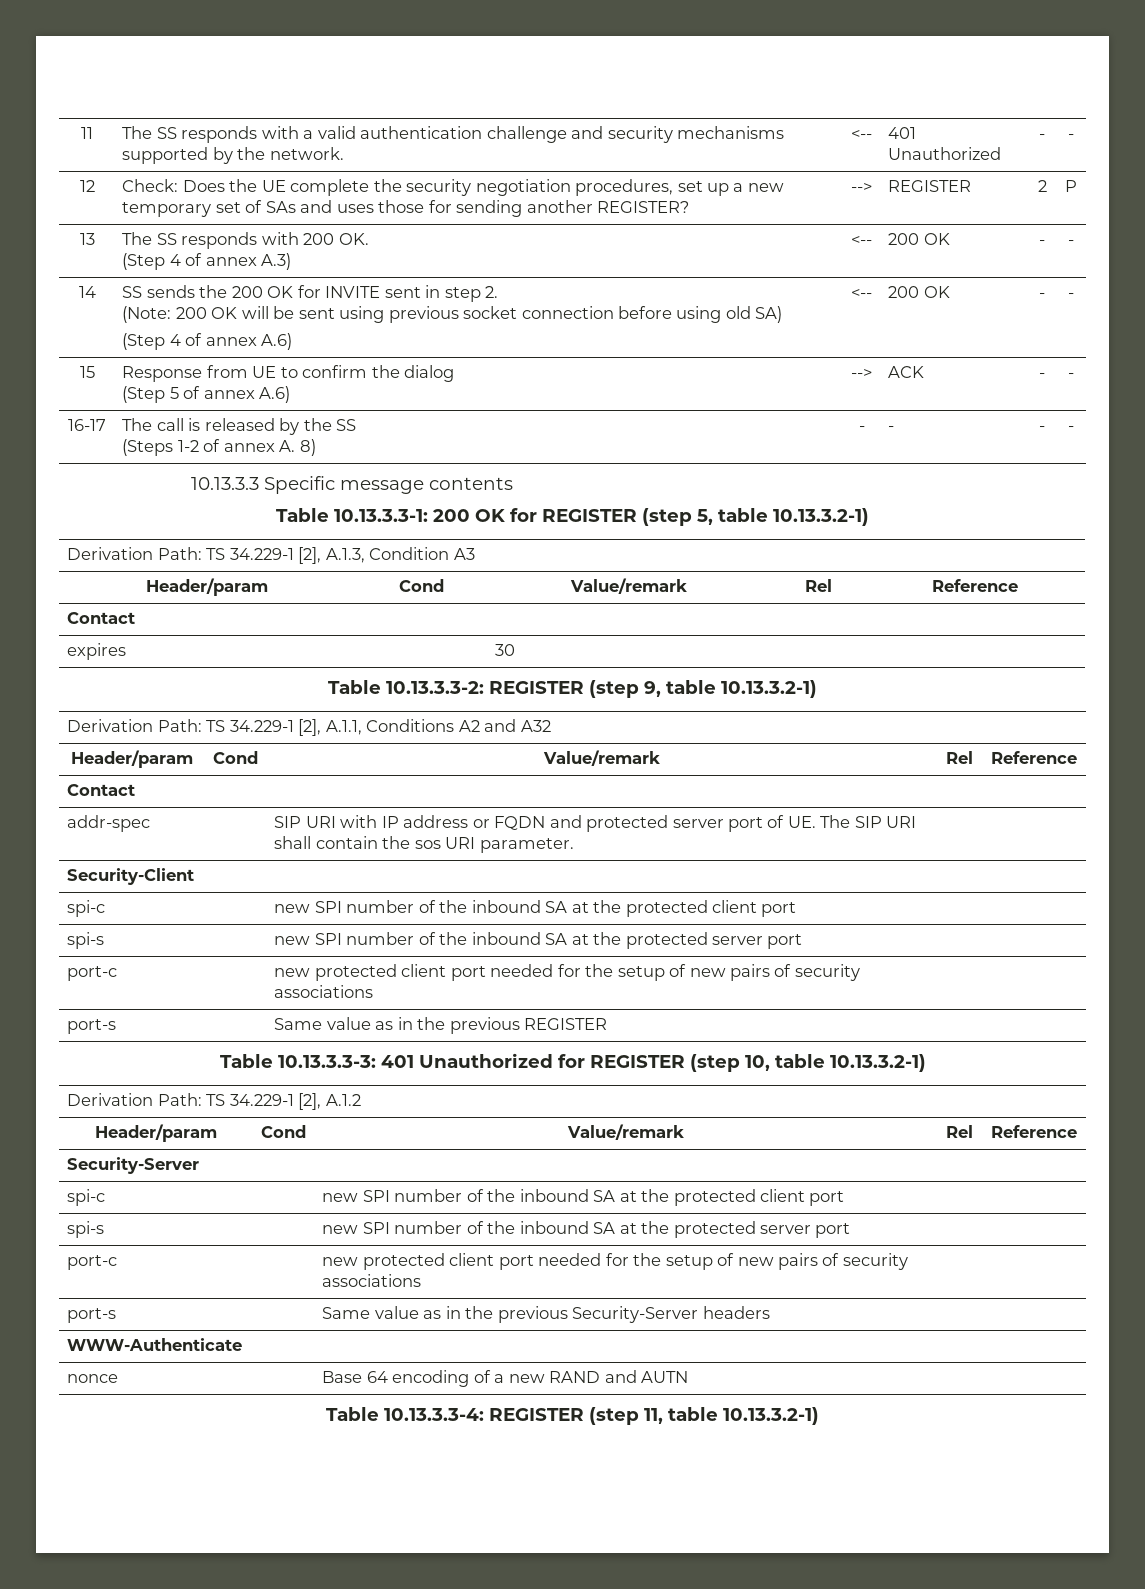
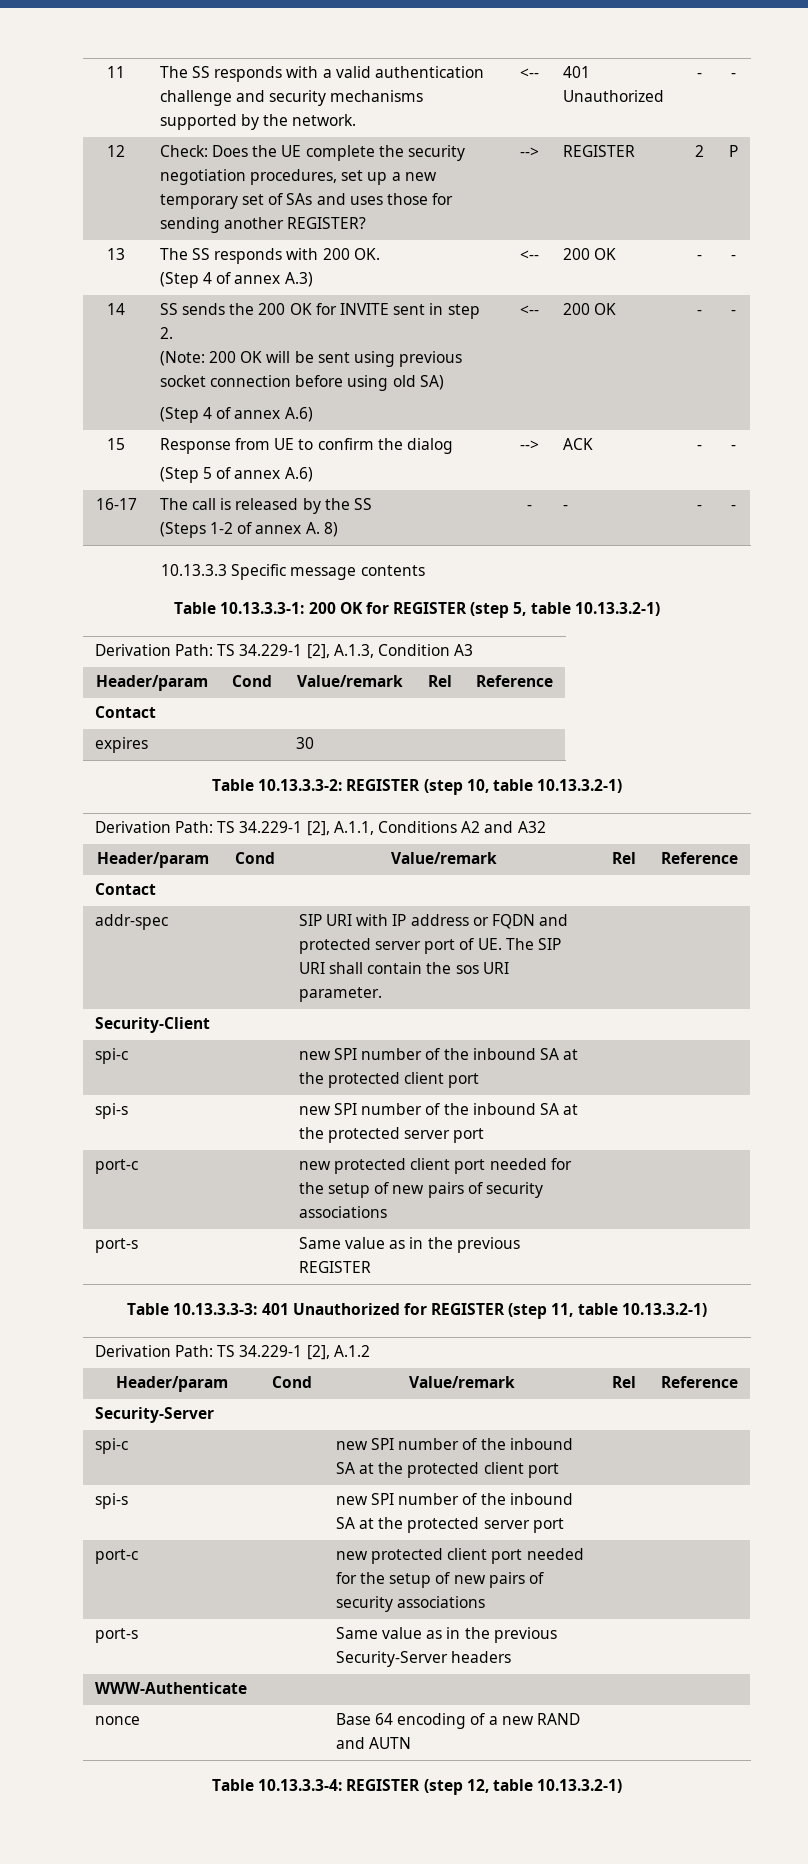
- Table 10.13.3.3-2: REGISTER (step 9, table 10.13.3.2-1)
+ Table 10.13.3.3-2: REGISTER (step 10, table 10.13.3.2-1)
- Table 10.13.3.3-3: 401 Unauthorized for REGISTER (step 10, table 10.13.3.2-1)
+ Table 10.13.3.3-3: 401 Unauthorized for REGISTER (step 11, table 10.13.3.2-1)
- Table 10.13.3.3-4: REGISTER (step 11, table 10.13.3.2-1)
+ Table 10.13.3.3-4: REGISTER (step 12, table 10.13.3.2-1)

